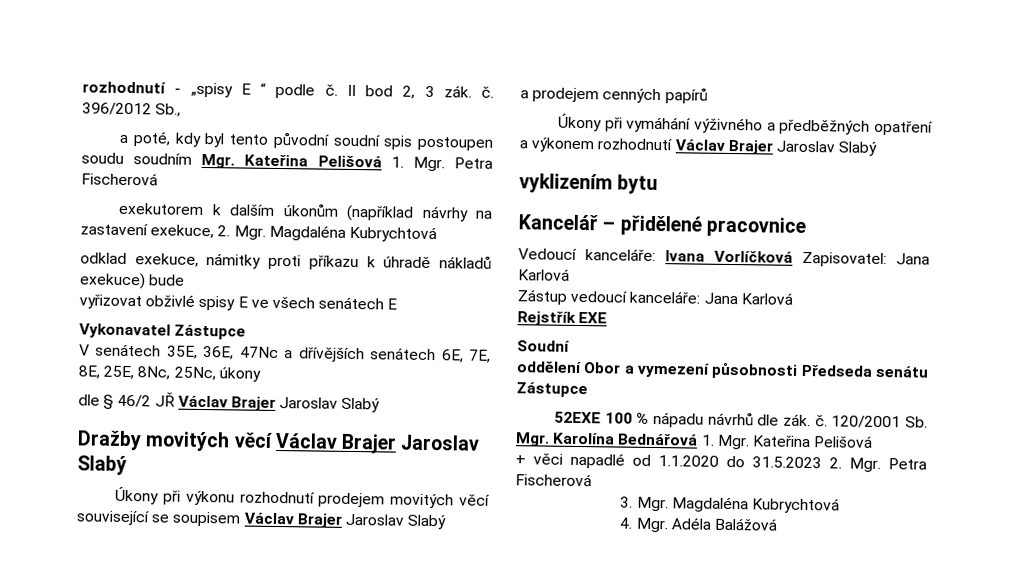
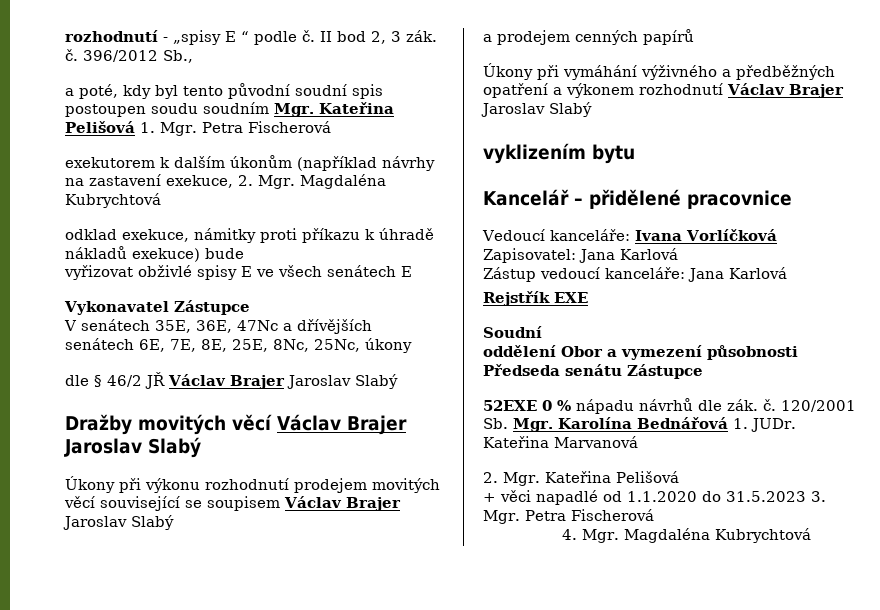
- 52EXE 100 % nápadu návrhů dle zák. č.
+ 52EXE 0 % nápadu návrhů dle zák. č.
- 120/2001 Sb. Mgr. Karolína Bednářová 1. Mgr. Kateřina Pelišová
+ 120/2001 Sb. Mgr. Karolína Bednářová 1. JUDr. Kateřina Marvanová
+ 2. Mgr. Kateřina Pelišová
- + věci napadlé od 1.1.2020 do 31.5.2023 2. Mgr. Petra Fischerová
- 3. Mgr. Magdaléna Kubrychtová
- 4. Mgr. Adéla Balážová
+ + věci napadlé od 1.1.2020 do 31.5.2023 3. Mgr. Petra Fischerová
+ 4. Mgr. Magdaléna Kubrychtová

